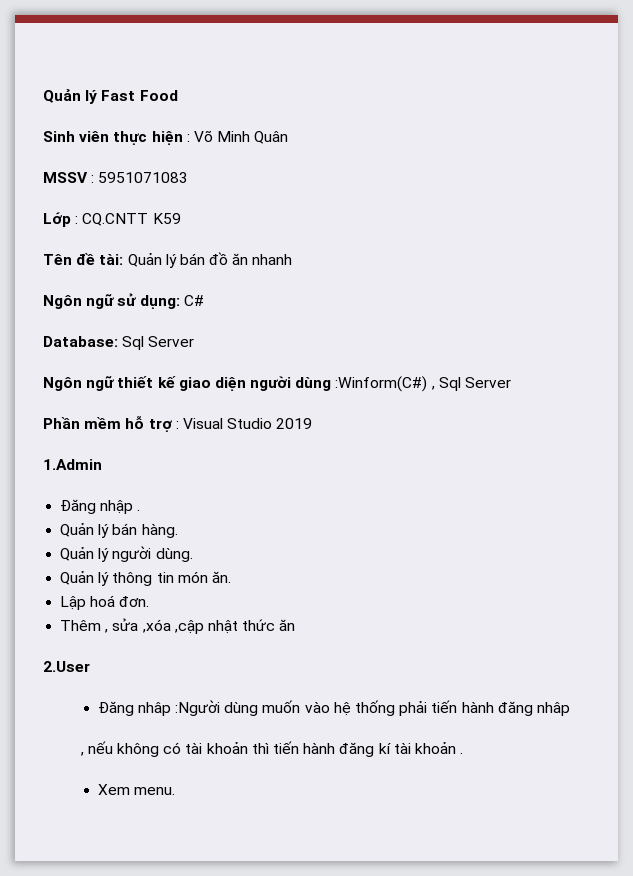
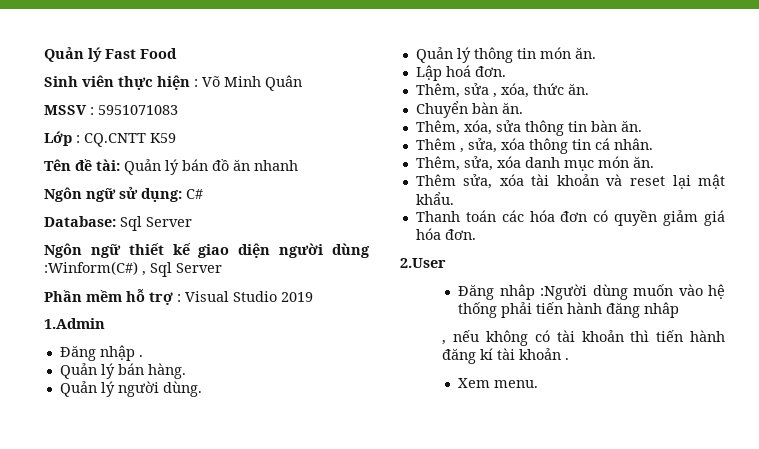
- Thêm , sửa ,xóa ,cập nhật thức ăn
+ Thêm, sửa , xóa, thức ăn.
+ Chuyển bàn ăn.
+ Thêm, xóa, sửa thông tin bàn ăn.
+ Thêm , sửa, xóa thông tin cá nhân.
+ Thêm, sửa, xóa danh mục món ăn.
+ Thêm sửa, xóa tài khoản và reset lại mật khẩu.
+ Thanh toán các hóa đơn có quyền giảm giá hóa đơn.

